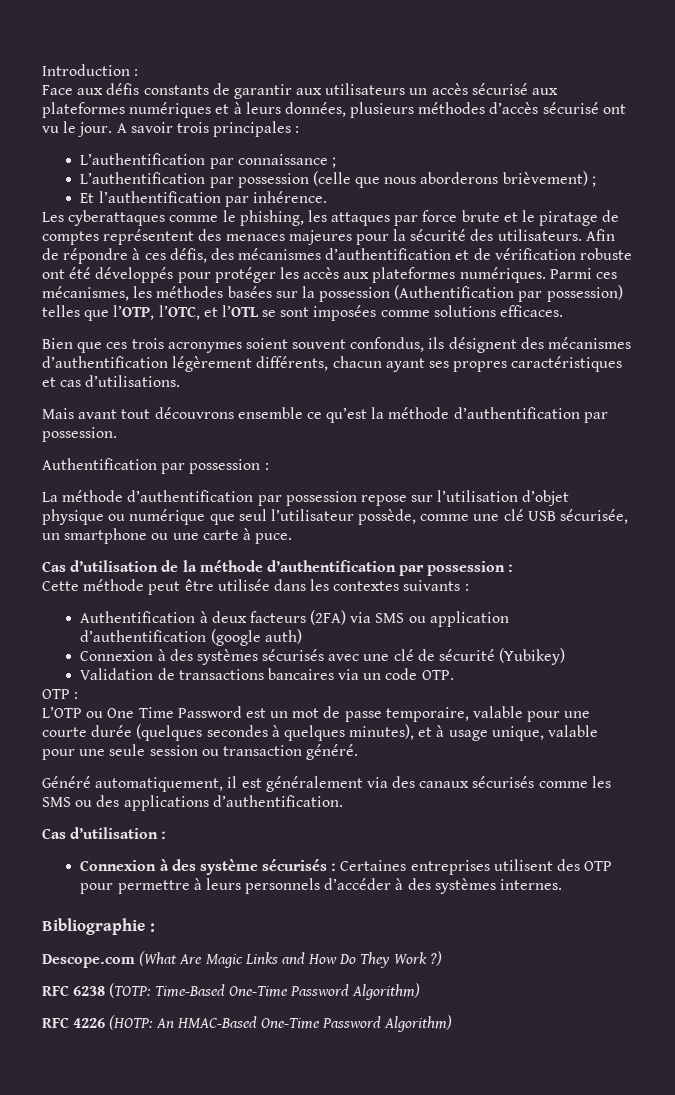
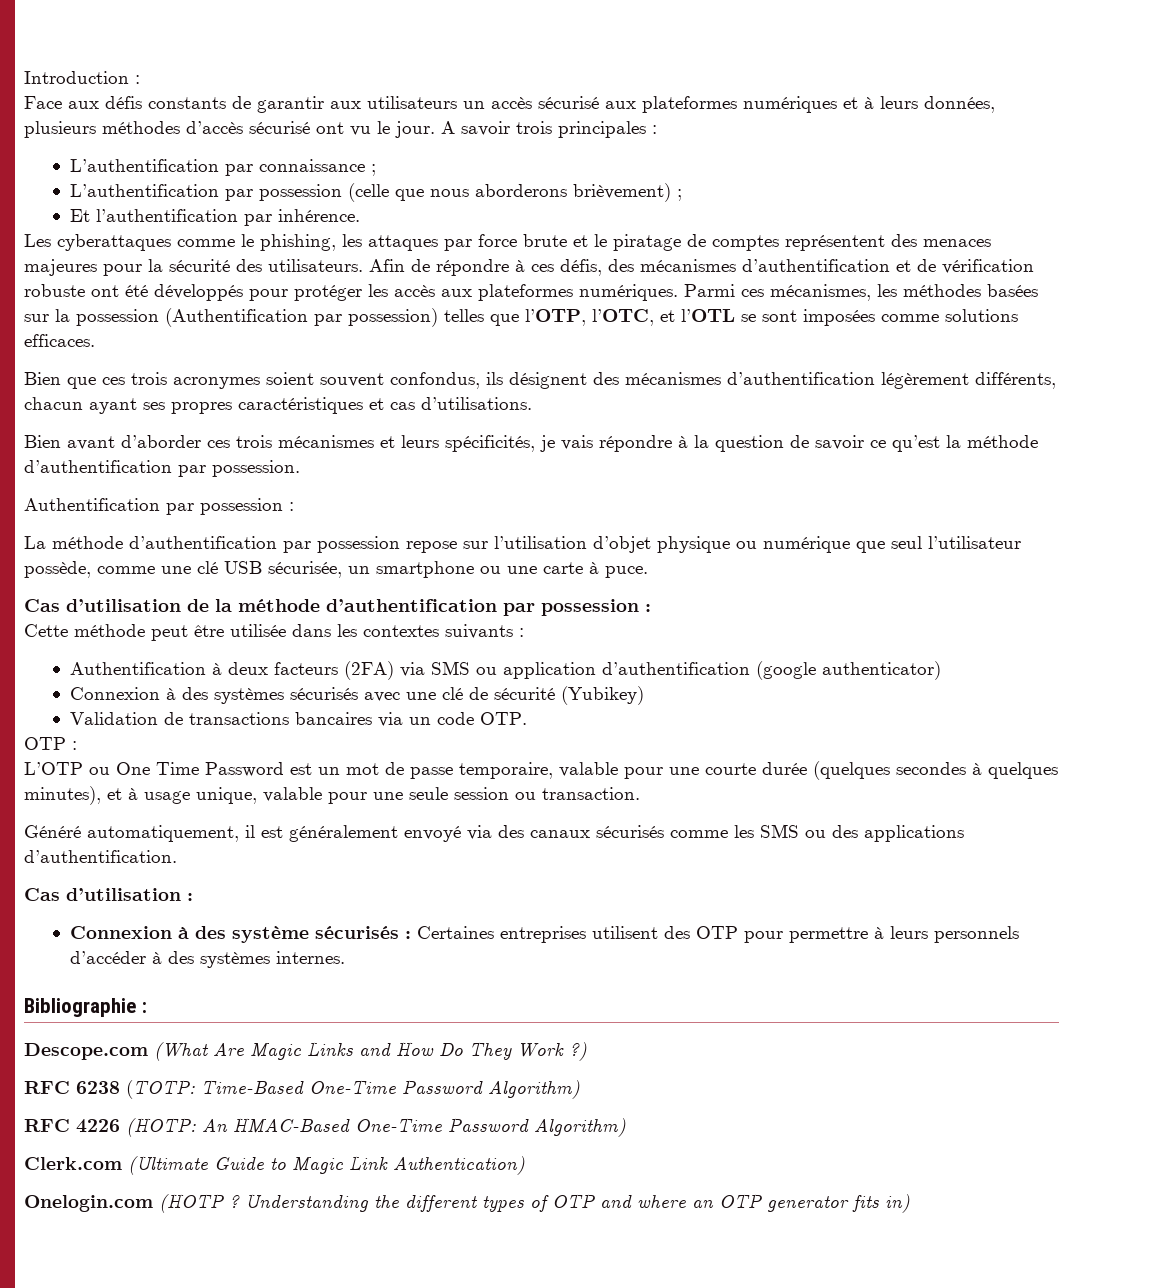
- Mais avant tout découvrons ensemble ce qu’est la méthode d’authentification par possession.
+ Bien avant d’aborder ces trois mécanismes et leurs spécificités, je vais répondre à la question de savoir ce qu’est la méthode d’authentification par possession.
- Authentification à deux facteurs (2FA) via SMS ou application d’authentification (google auth)
+ Authentification à deux facteurs (2FA) via SMS ou application d’authentification (google authenticator)
- L’OTP ou One Time Password est un mot de passe temporaire, valable pour une courte durée (quelques secondes à quelques minutes), et à usage unique, valable pour une seule session ou transaction généré.
+ L’OTP ou One Time Password est un mot de passe temporaire, valable pour une courte durée (quelques secondes à quelques minutes), et à usage unique, valable pour une seule session ou transaction.
- Généré automatiquement, il est généralement via des canaux sécurisés comme les SMS ou des applications d’authentification.
+ Généré automatiquement, il est généralement envoyé via des canaux sécurisés comme les SMS ou des applications d’authentification.
+ Clerk.com (Ultimate Guide to Magic Link Authentication)
+ Onelogin.com (HOTP ? Understanding the different types of OTP and where an OTP generator fits in)

